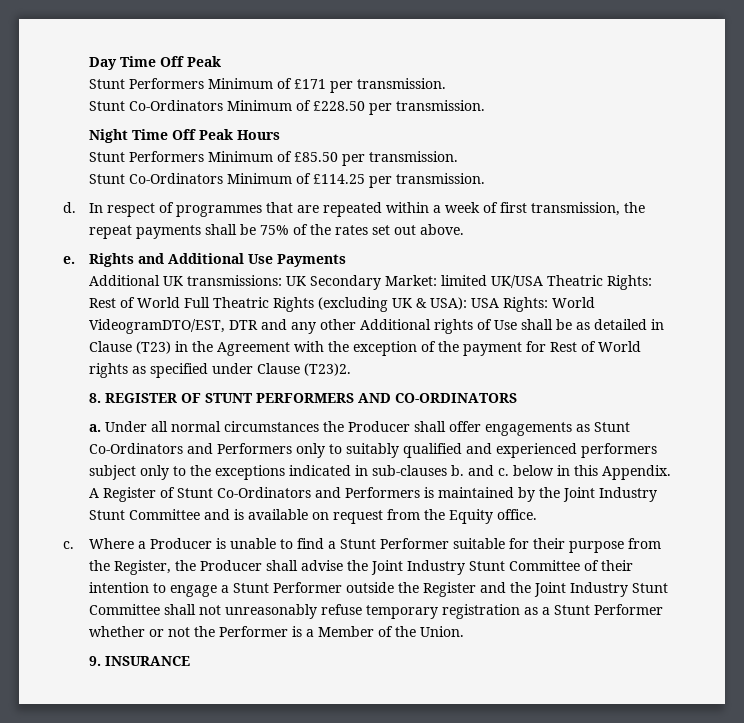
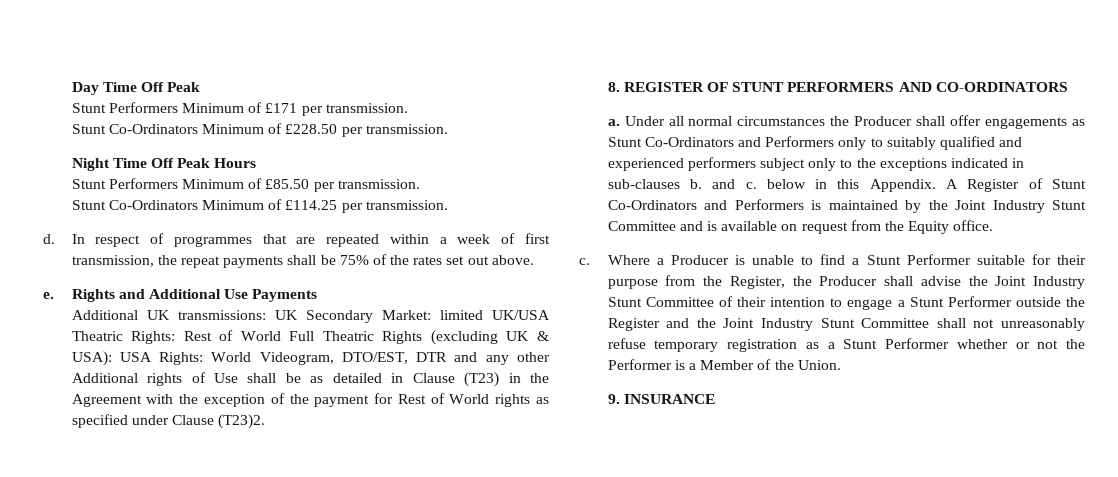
- Additional UK transmissions: UK Secondary Market: limited UK/USA Theatric Rights: Rest of World Full Theatric Rights (excluding UK & USA): USA Rights: World VideogramDTO/EST, DTR and any other Additional rights of Use shall be as detailed in Clause (T23) in the Agreement with the exception of the payment for Rest of World rights as specified under Clause (T23)2.
+ Additional UK transmissions: UK Secondary Market: limited UK/USA Theatric Rights: Rest of World Full Theatric Rights (excluding UK & USA): USA Rights: World Videogram, DTO/EST, DTR and any other Additional rights of Use shall be as detailed in Clause (T23) in the Agreement with the exception of the payment for Rest of World rights as specified under Clause (T23)2.

